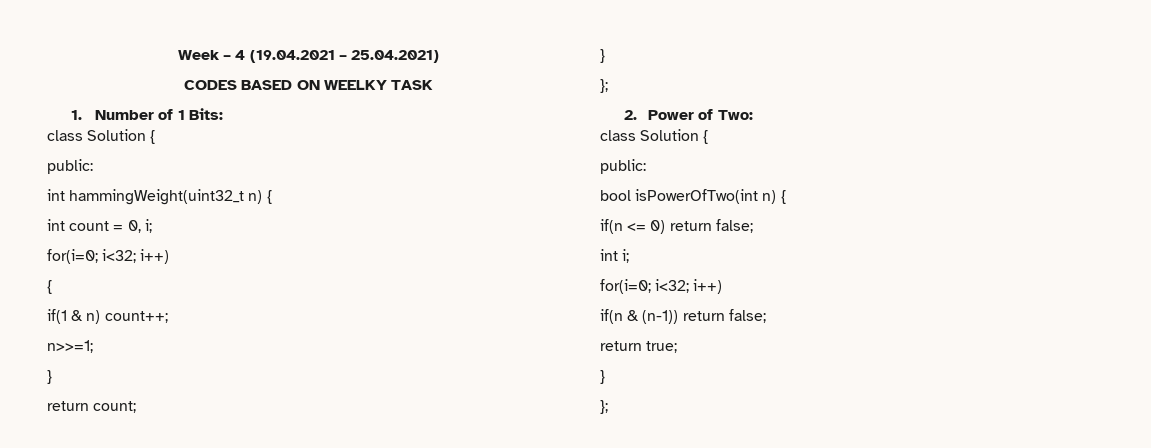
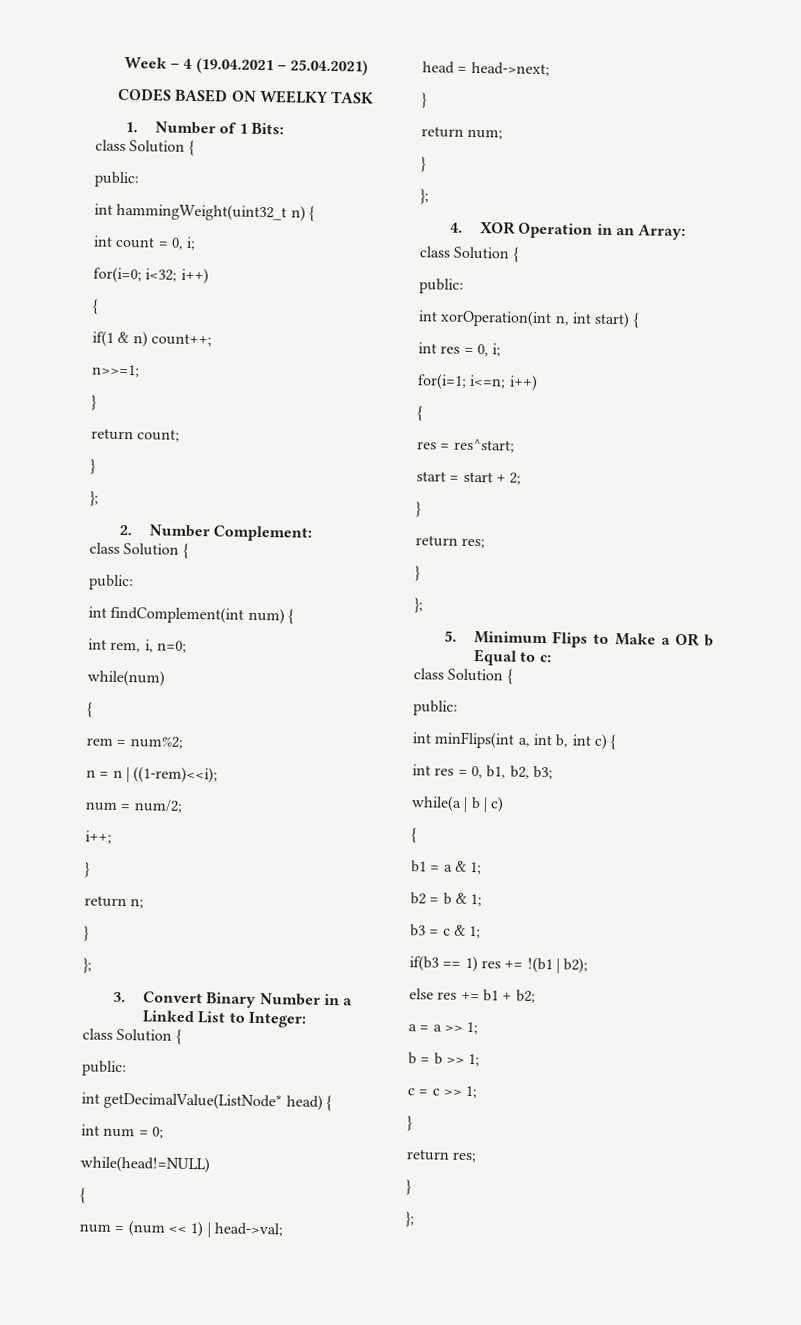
- 2. Power of Two:
+ 2. Number Complement:
  class Solution {
  public:
- bool isPowerOfTwo(int n) {
- if(n <= 0) return false;
- int i;
- for(i=0; i<32; i++)
- if(n & (n-1)) return false;
- return true;
+ int findComplement(int num) {
+ int rem, i, n=0;
+ while(num)
+ {
+ rem = num%2;
+ n = n | ((1-rem)<<i);
+ num = num/2;
+ i++;
+ }
+ return n;
+ }
+ };
+ 3. Convert Binary Number in a Linked List to Integer:
+ class Solution {
+ public:
+ int getDecimalValue(ListNode* head) {
+ int num = 0;
+ while(head!=NULL)
+ {
+ num = (num << 1) | head->val;
+ head = head->next;
+ }
+ return num;
+ }
+ };
+ 4. XOR Operation in an Array:
+ class Solution {
+ public:
+ int xorOperation(int n, int start) {
+ int res = 0, i;
+ for(i=1; i<=n; i++)
+ {
+ res = res^start;
+ start = start + 2;
+ }
+ return res;
+ }
+ };
+ 5. Minimum Flips to Make a OR b Equal to c:
+ class Solution {
+ public:
+ int minFlips(int a, int b, int c) {
+ int res = 0, b1, b2, b3;
+ while(a | b | c)
+ {
+ b1 = a & 1;
+ b2 = b & 1;
+ b3 = c & 1;
+ if(b3 == 1) res += !(b1 | b2);
+ else res += b1 + b2;
+ a = a >> 1;
+ b = b >> 1;
+ c = c >> 1;
+ }
+ return res;

